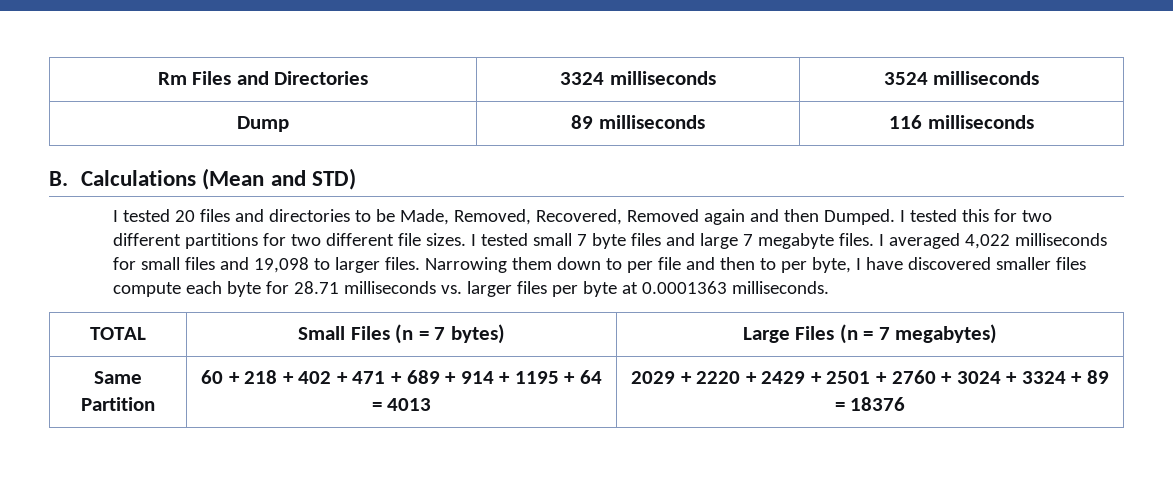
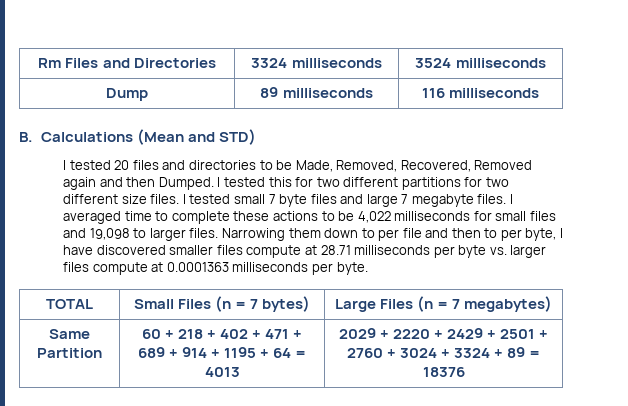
- I tested this for two different partitions for two different file sizes.
+ I tested this for two different partitions for two different size files.
- I averaged 4,022 milliseconds for small files and 19,098 to larger files.
+ I averaged time to complete these actions to be 4,022 milliseconds for small files and 19,098 to larger files.
- Narrowing them down to per file and then to per byte, I have discovered smaller files compute each byte for 28.71 milliseconds vs. larger files per byte at 0.0001363 milliseconds.
+ Narrowing them down to per file and then to per byte, I have discovered smaller files compute at 28.71 milliseconds per byte vs. larger files compute at 0.0001363 milliseconds per byte.

